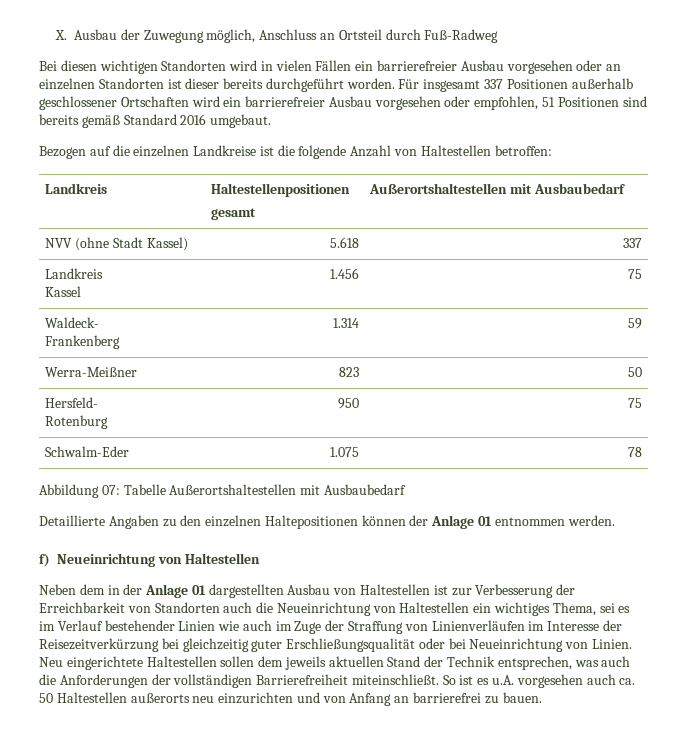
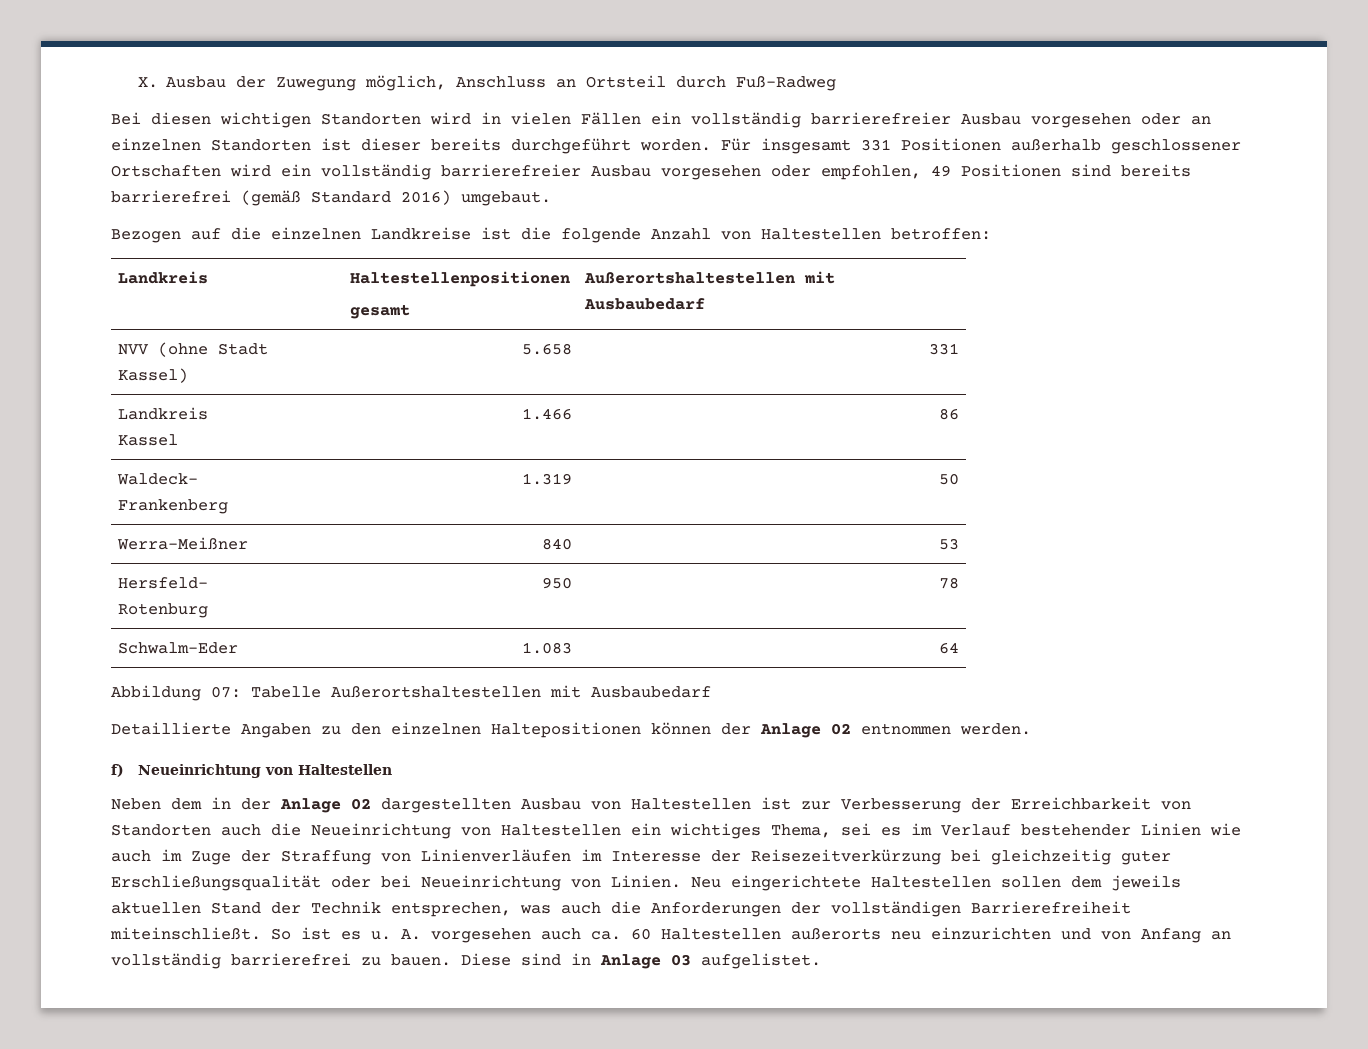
- Bei diesen wichtigen Standorten wird in vielen Fällen ein barrierefreier Ausbau vorgesehen oder an einzelnen Standorten ist dieser bereits durchgeführt worden.
+ Bei diesen wichtigen Standorten wird in vielen Fällen ein vollständig barrierefreier Ausbau vorgesehen oder an einzelnen Standorten ist dieser bereits durchgeführt worden.
- Für insgesamt 337 Positionen außerhalb geschlossener Ortschaften wird ein barrierefreier Ausbau vorgesehen oder empfohlen, 51 Positionen sind bereits gemäß Standard 2016 umgebaut.
+ Für insgesamt 331 Positionen außerhalb geschlossener Ortschaften wird ein vollständig barrierefreier Ausbau vorgesehen oder empfohlen, 49 Positionen sind bereits barrierefrei (gemäß Standard 2016) umgebaut.
- NVV (ohne Stadt Kassel) | 5.618 | 337
+ NVV (ohne Stadt Kassel) | 5.658 | 331
  Landkreis
- Kassel | 1.456 | 75
+ Kassel | 1.466 | 86
  Waldeck-
- Frankenberg | 1.314 | 59
+ Frankenberg | 1.319 | 50
- Werra-Meißner | 823 | 50
+ Werra-Meißner | 840 | 53
  Hersfeld-
- Rotenburg | 950 | 75
+ Rotenburg | 950 | 78
- Schwalm-Eder | 1.075 | 78
+ Schwalm-Eder | 1.083 | 64
- Detaillierte Angaben zu den einzelnen Haltepositionen können der Anlage 01 entnommen werden.
+ Detaillierte Angaben zu den einzelnen Haltepositionen können der Anlage 02 entnommen werden.
- Neben dem in der Anlage 01 dargestellten Ausbau von Haltestellen ist zur Verbesserung der Erreichbarkeit von Standorten auch die Neueinrichtung von Haltestellen ein wichtiges Thema, sei es im Verlauf bestehender Linien wie auch im Zuge der Straffung von Linienverläufen im Interesse der Reisezeitverkürzung bei gleichzeitig guter Erschließungsqualität oder bei Neueinrichtung von Linien.
+ Neben dem in der Anlage 02 dargestellten Ausbau von Haltestellen ist zur Verbesserung der Erreichbarkeit von Standorten auch die Neueinrichtung von Haltestellen ein wichtiges Thema, sei es im Verlauf bestehender Linien wie auch im Zuge der Straffung von Linienverläufen im Interesse der Reisezeitverkürzung bei gleichzeitig guter Erschließungsqualität oder bei Neueinrichtung von Linien.
- So ist es u.A. vorgesehen auch ca. 50 Haltestellen außerorts neu einzurichten und von Anfang an barrierefrei zu bauen.
+ So ist es u. A. vorgesehen auch ca. 60 Haltestellen außerorts neu einzurichten und von Anfang an vollständig barrierefrei zu bauen.
+ Diese sind in Anlage 03 aufgelistet.

